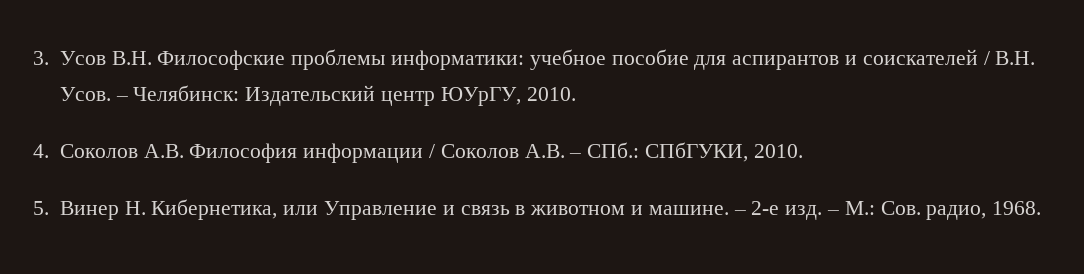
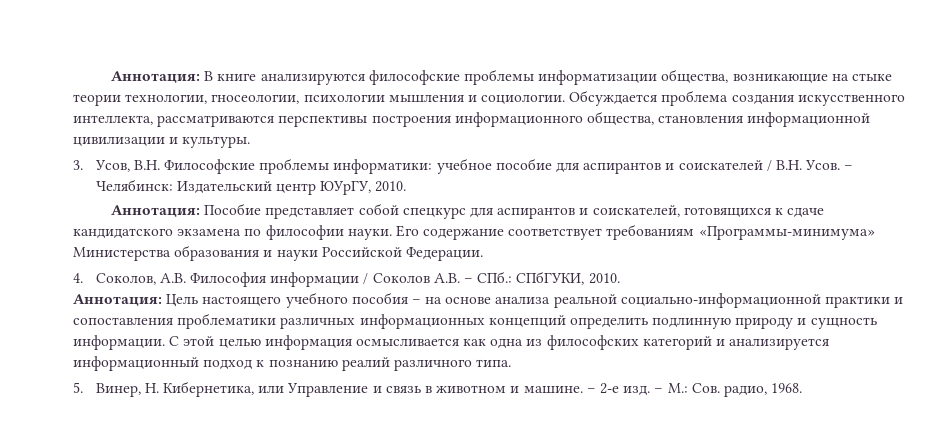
- 3. Усов В.Н. Философские проблемы информатики: учебное пособие для аспирантов и соискателей / В.Н. Усов.
+ Аннотация: В книге анализируются философские проблемы информатизации общества, возникающие на стыке теории технологии, гносеологии, психологии мышления и социологии. Обсуждается проблема создания искусственного интеллекта, рассматриваются перспективы построения информационного общества, становления информационной цивилизации и культуры.
+ 3. Усов, В.Н. Философские проблемы информатики: учебное пособие для аспирантов и соискателей / В.Н. Усов.
+ Аннотация: Пособие представляет собой спецкурс для аспирантов и соискателей, готовящихся к сдаче кандидатского экзамена по философии науки. Его содержание соответствует требованиям «Программы-минимума» Министерства образования и науки Российской Федерации.
- 4. Соколов А.В. Философия информации / Соколов А.В. – СПб.: СПбГУКИ, 2010.
+ 4. Соколов, А.В. Философия информации / Соколов А.В. – СПб.: СПбГУКИ, 2010.
+ Аннотация: Цель настоящего учебного пособия – на основе анализа реальной социально-информационной практики и сопоставления проблематики различных информационных концепций определить подлинную природу и сущность информации. С этой целью информация осмысливается как одна из философских категорий и анализируется информационный подход к познанию реалий различного типа.
- 5. Винер Н. Кибернетика, или Управление и связь в животном и машине.
+ 5. Винер, Н. Кибернетика, или Управление и связь в животном и машине.

